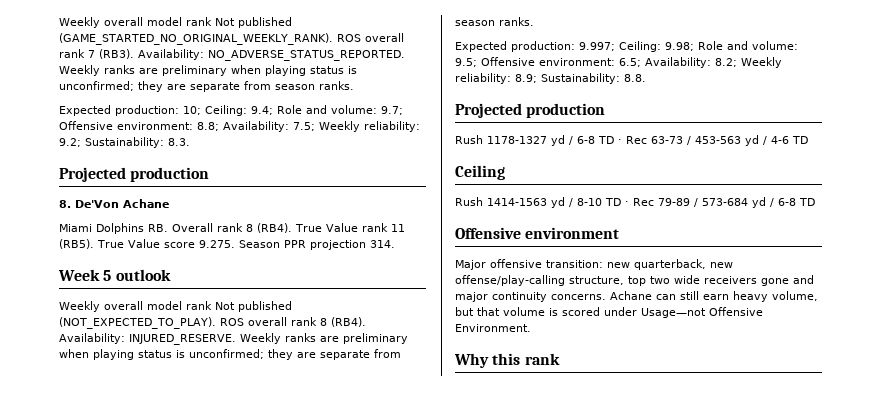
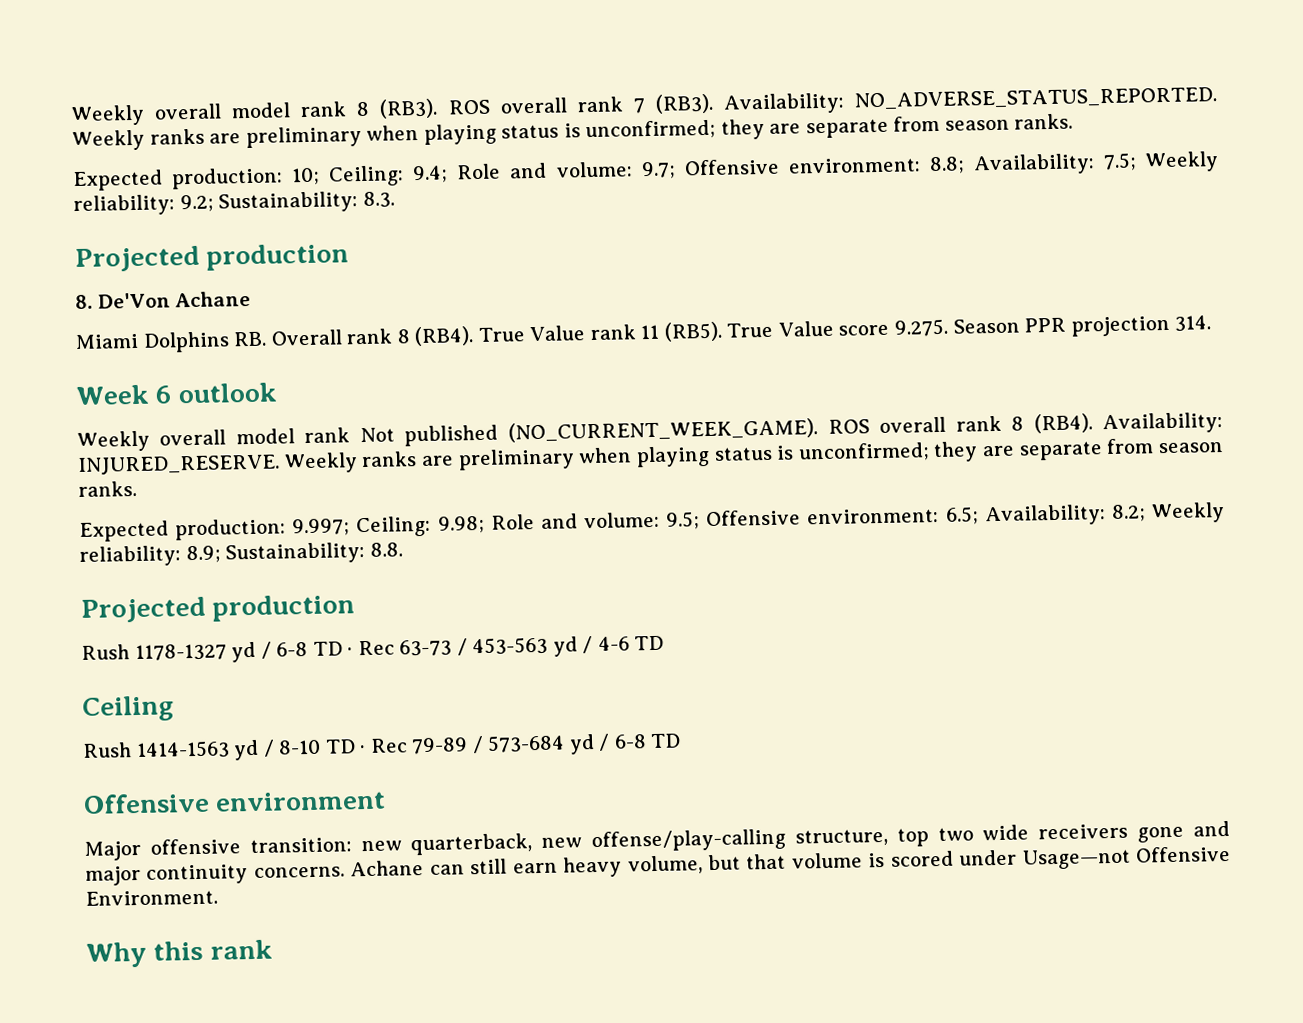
- Weekly overall model rank Not published (GAME_STARTED_NO_ORIGINAL_WEEKLY_RANK).
+ Weekly overall model rank 8 (RB3).
- Week 5 outlook
+ Week 6 outlook
- Weekly overall model rank Not published (NOT_EXPECTED_TO_PLAY).
+ Weekly overall model rank Not published (NO_CURRENT_WEEK_GAME).

